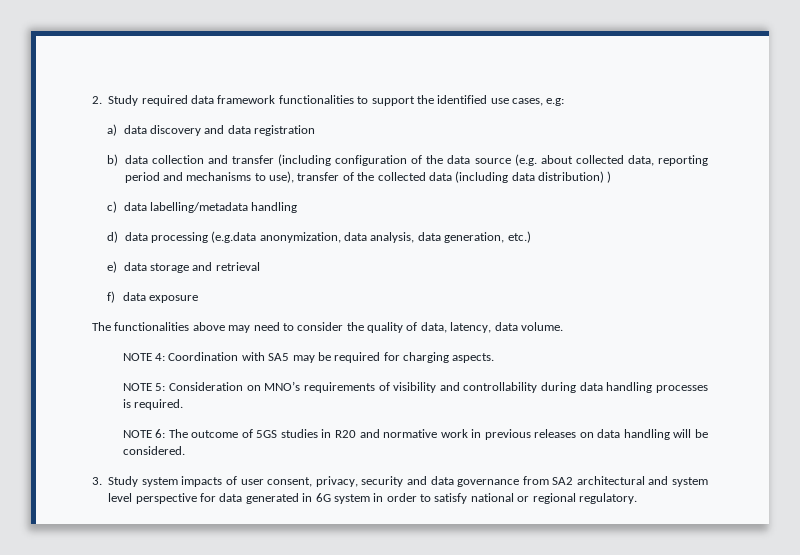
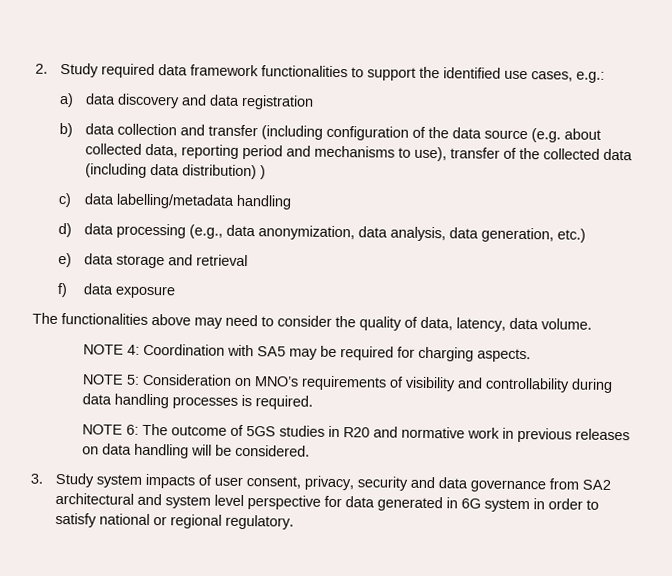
- 2. Study required data framework functionalities to support the identified use cases, e.g:
+ 2. Study required data framework functionalities to support the identified use cases, e.g.:
- d) data processing (e.g.data anonymization, data analysis, data generation, etc.)
+ d) data processing (e.g., data anonymization, data analysis, data generation, etc.)

